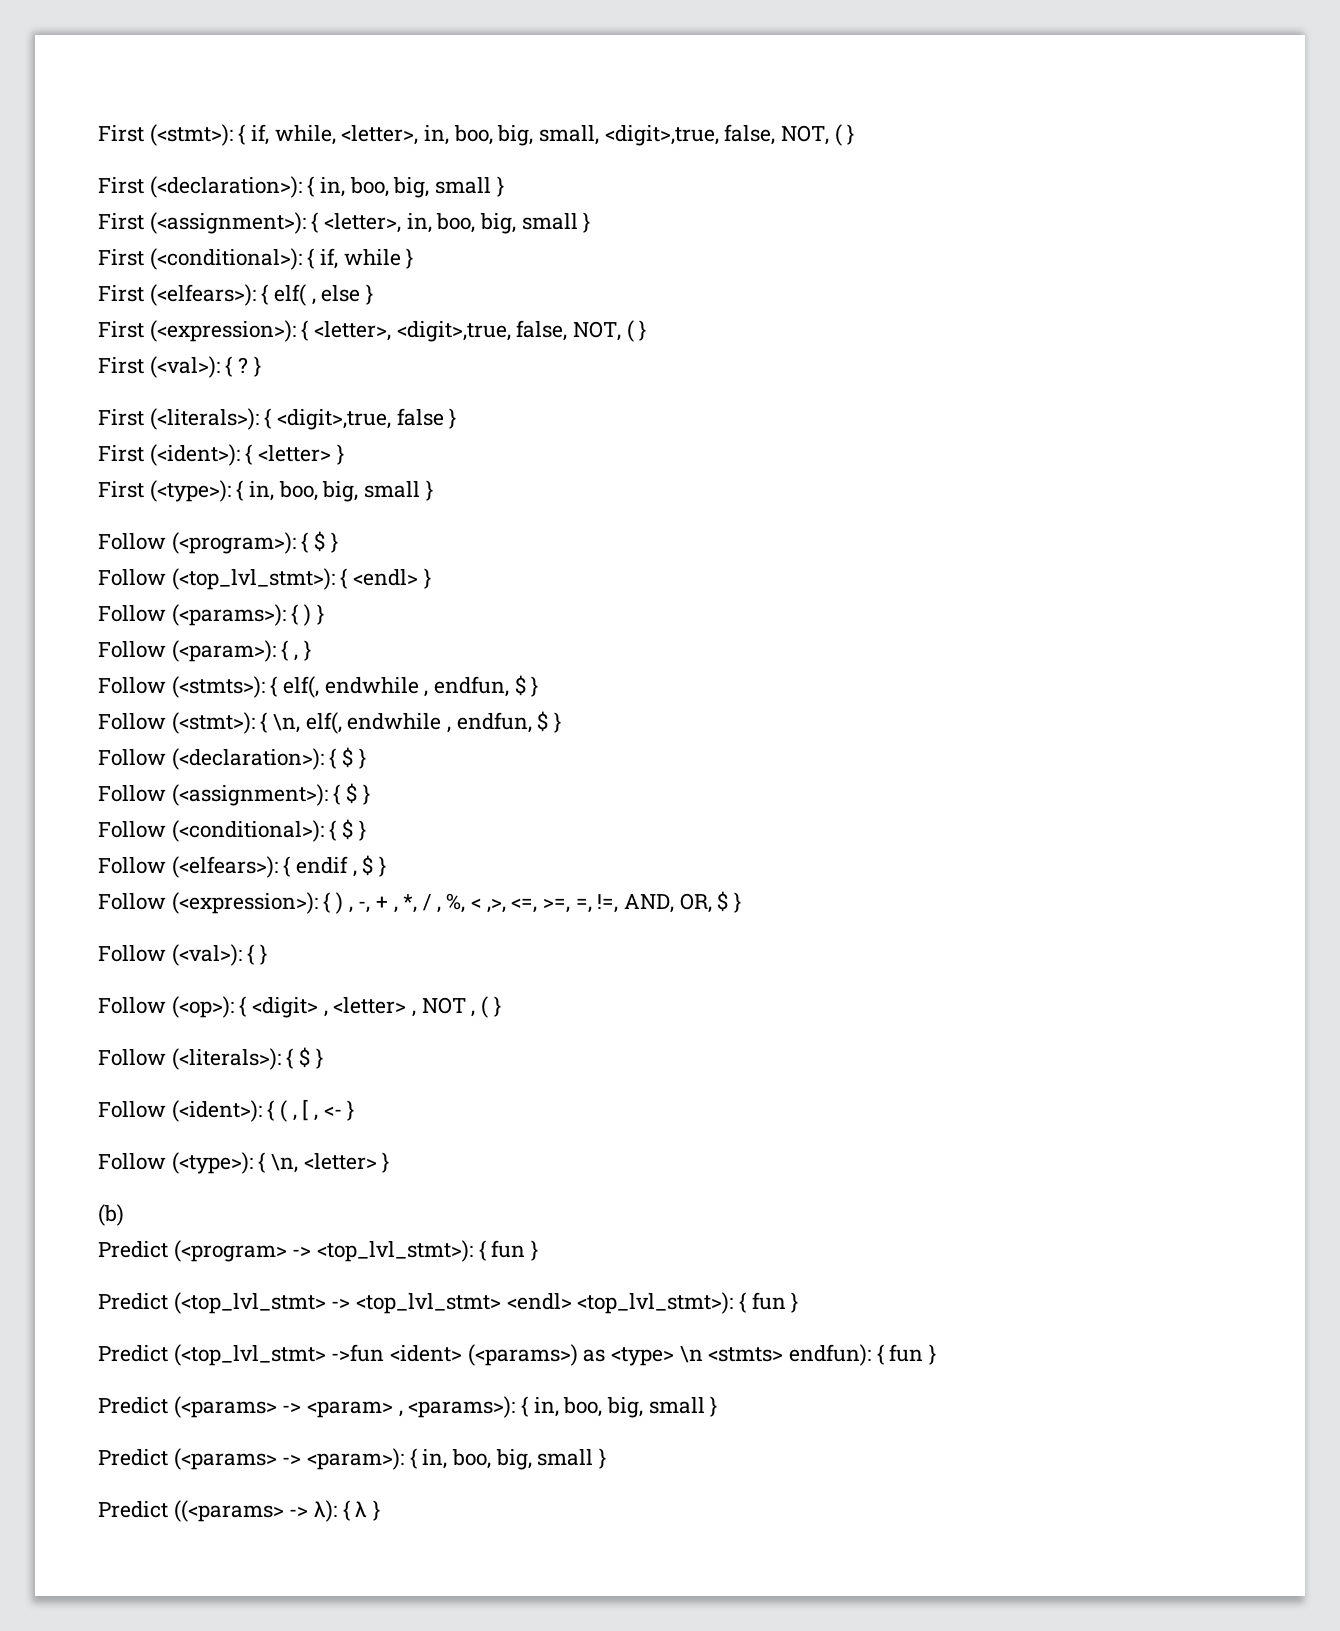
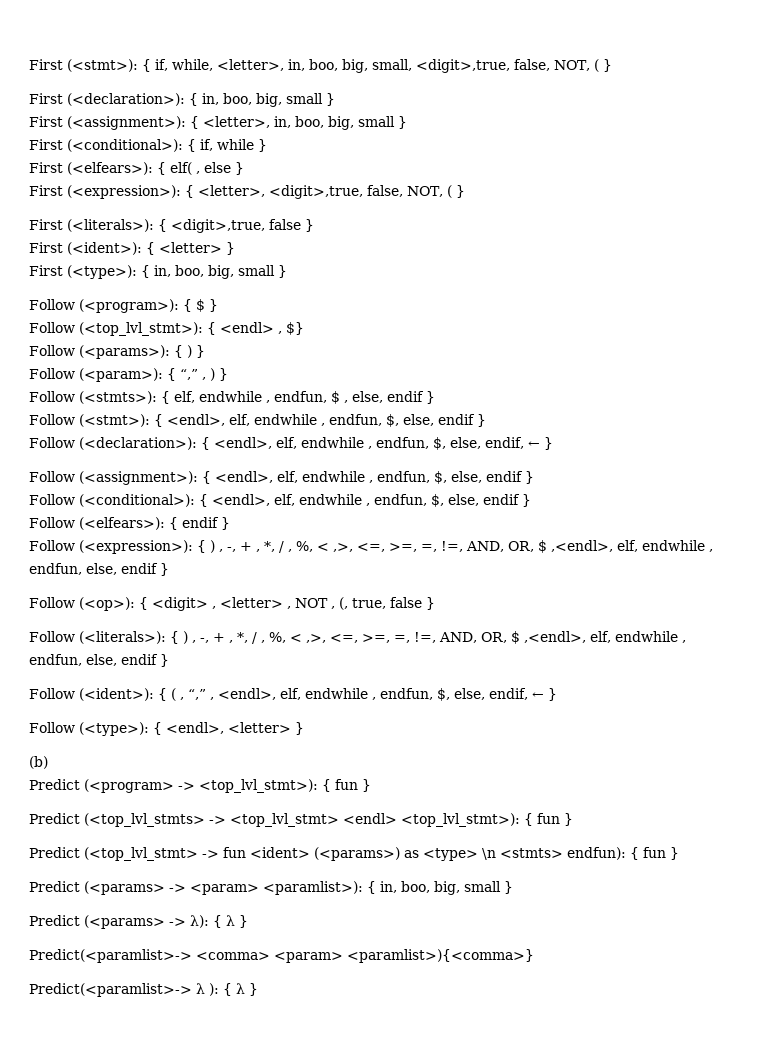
- First (<val>): { ? }
- Follow (<top_lvl_stmt>): { <endl> }
+ Follow (<top_lvl_stmt>): { <endl> , $}
- Follow (<param>): { , }
+ Follow (<param>): { “,” , ) }
- Follow (<stmts>): { elf(, endwhile , endfun, $ }
+ Follow (<stmts>): { elf, endwhile , endfun, $ , else, endif }
- Follow (<stmt>): { \n, elf(, endwhile , endfun, $ }
+ Follow (<stmt>): { <endl>, elf, endwhile , endfun, $, else, endif }
- Follow (<declaration>): { $ }
- Follow (<assignment>): { $ }
- Follow (<conditional>): { $ }
+ Follow (<declaration>): { <endl>, elf, endwhile , endfun, $, else, endif, ← }
+ Follow (<assignment>): { <endl>, elf, endwhile , endfun, $, else, endif }
+ Follow (<conditional>): { <endl>, elf, endwhile , endfun, $, else, endif }
- Follow (<elfears>): { endif , $ }
+ Follow (<elfears>): { endif }
- Follow (<expression>): { ) , -, + , *, / , %, < ,>, <=, >=, =, !=, AND, OR, $ }
- Follow (<val>): { }
+ Follow (<expression>): { ) , -, + , *, / , %, < ,>, <=, >=, =, !=, AND, OR, $ ,<endl>, elf, endwhile , endfun, else, endif }
- Follow (<op>): { <digit> , <letter> , NOT , ( }
+ Follow (<op>): { <digit> , <letter> , NOT , (, true, false }
- Follow (<literals>): { $ }
+ Follow (<literals>): { ) , -, + , *, / , %, < ,>, <=, >=, =, !=, AND, OR, $ ,<endl>, elf, endwhile , endfun, else, endif }
- Follow (<ident>): { ( , [ , <- }
+ Follow (<ident>): { ( , “,” , <endl>, elf, endwhile , endfun, $, else, endif, ← }
- Follow (<type>): { \n, <letter> }
+ Follow (<type>): { <endl>, <letter> }
- Predict (<top_lvl_stmt> -> <top_lvl_stmt> <endl> <top_lvl_stmt>): { fun }
+ Predict (<top_lvl_stmts> -> <top_lvl_stmt> <endl> <top_lvl_stmt>): { fun }
- Predict (<top_lvl_stmt> ->fun <ident> (<params>) as <type> \n <stmts> endfun): { fun }
+ Predict (<top_lvl_stmt> -> fun <ident> (<params>) as <type> \n <stmts> endfun): { fun }
- Predict (<params> -> <param> , <params>): { in, boo, big, small }
+ Predict (<params> -> <param> <paramlist>): { in, boo, big, small }
- Predict (<params> -> <param>): { in, boo, big, small }
- Predict ((<params> -> λ): { λ }
+ Predict (<params> -> λ): { λ }
+ Predict(<paramlist>-> <comma> <param> <paramlist>){<comma>}
+ Predict(<paramlist>-> λ ): { λ }

